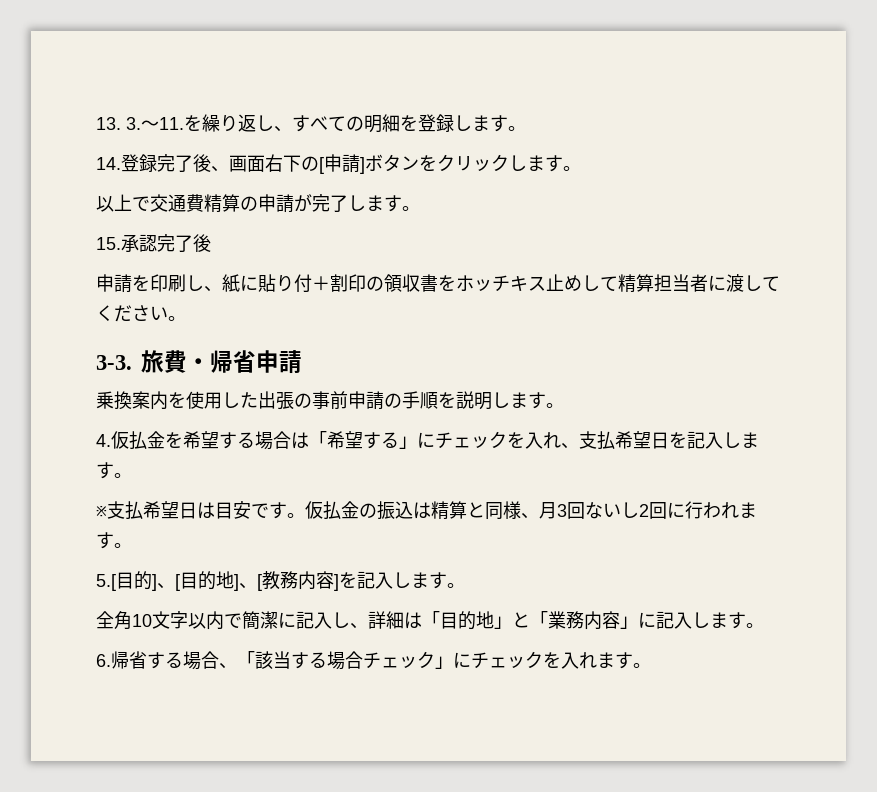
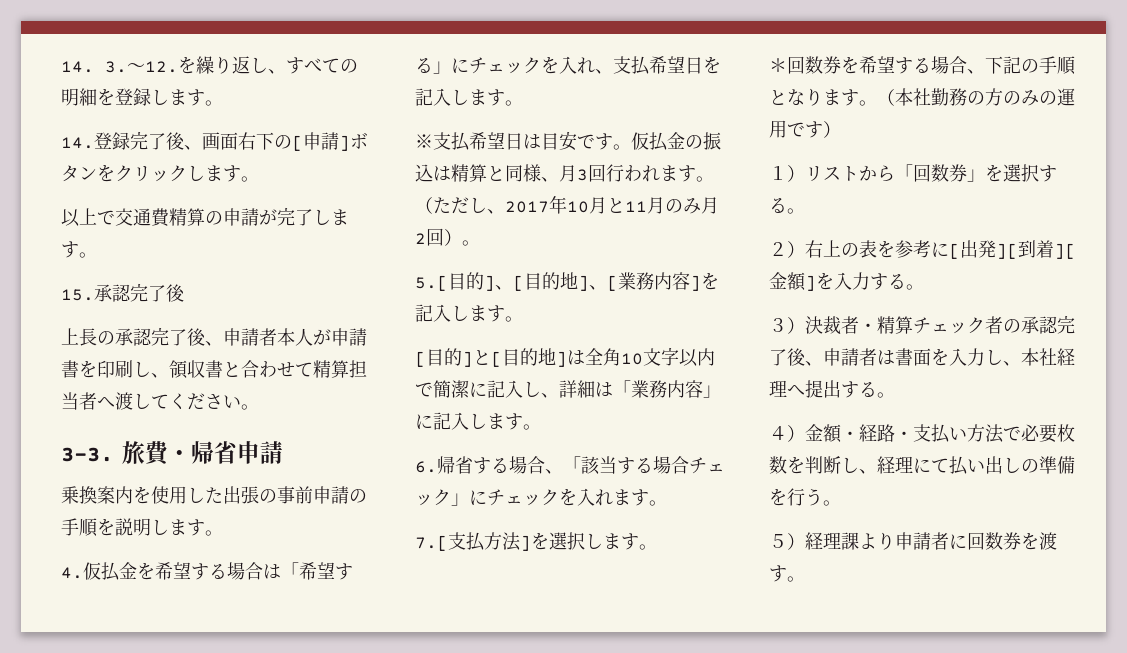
- 13. 3.～11.を繰り返し、すべての明細を登録します。
+ 14. 3.～12.を繰り返し、すべての明細を登録します。
- 申請を印刷し、紙に貼り付＋割印の領収書をホッチキス止めして精算担当者に渡してください。
+ 上長の承認完了後、申請者本人が申請書を印刷し、領収書と合わせて精算担当者へ渡してください。
- 仮払金の振込は精算と同様、月3回ないし2回に行われます。
+ 仮払金の振込は精算と同様、月3回行われます。（ただし、2017年10月と11月のみ月2回）。
- 5.[目的]、[目的地]、[教務内容]を記入します。
+ 5.[目的]、[目的地]、[業務内容]を記入します。
- 全角10文字以内で簡潔に記入し、詳細は「目的地」と「業務内容」に記入します。
+ [目的]と[目的地]は全角10文字以内で簡潔に記入し、詳細は「業務内容」に記入します。
+ 7.[支払方法]を選択します。
+ ＊回数券を希望する場合、下記の手順となります。（本社勤務の方のみの運用です）
+ １）リストから「回数券」を選択する。
+ ２）右上の表を参考に[出発][到着][金額]を入力する。
+ ３）決裁者・精算チェック者の承認完了後、申請者は書面を入力し、本社経理へ提出する。
+ ４）金額・経路・支払い方法で必要枚数を判断し、経理にて払い出しの準備を行う。
+ ５）経理課より申請者に回数券を渡す。

